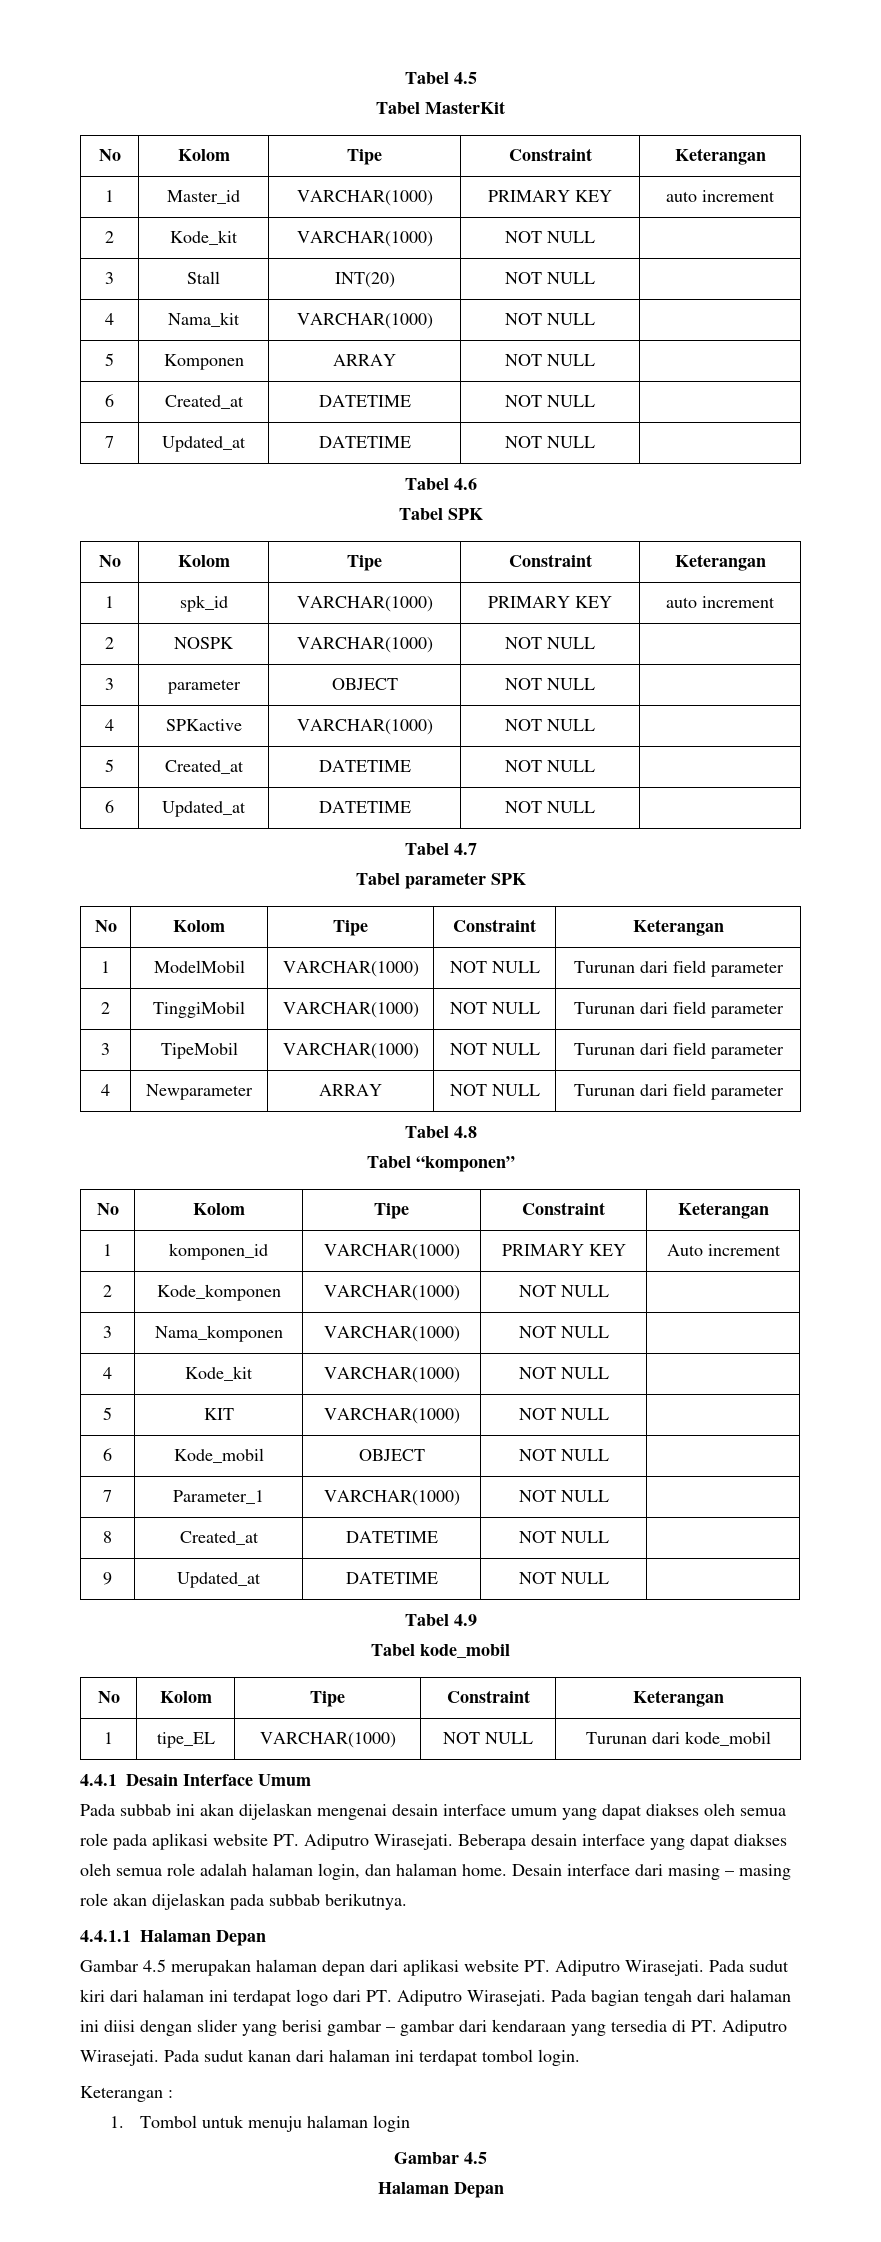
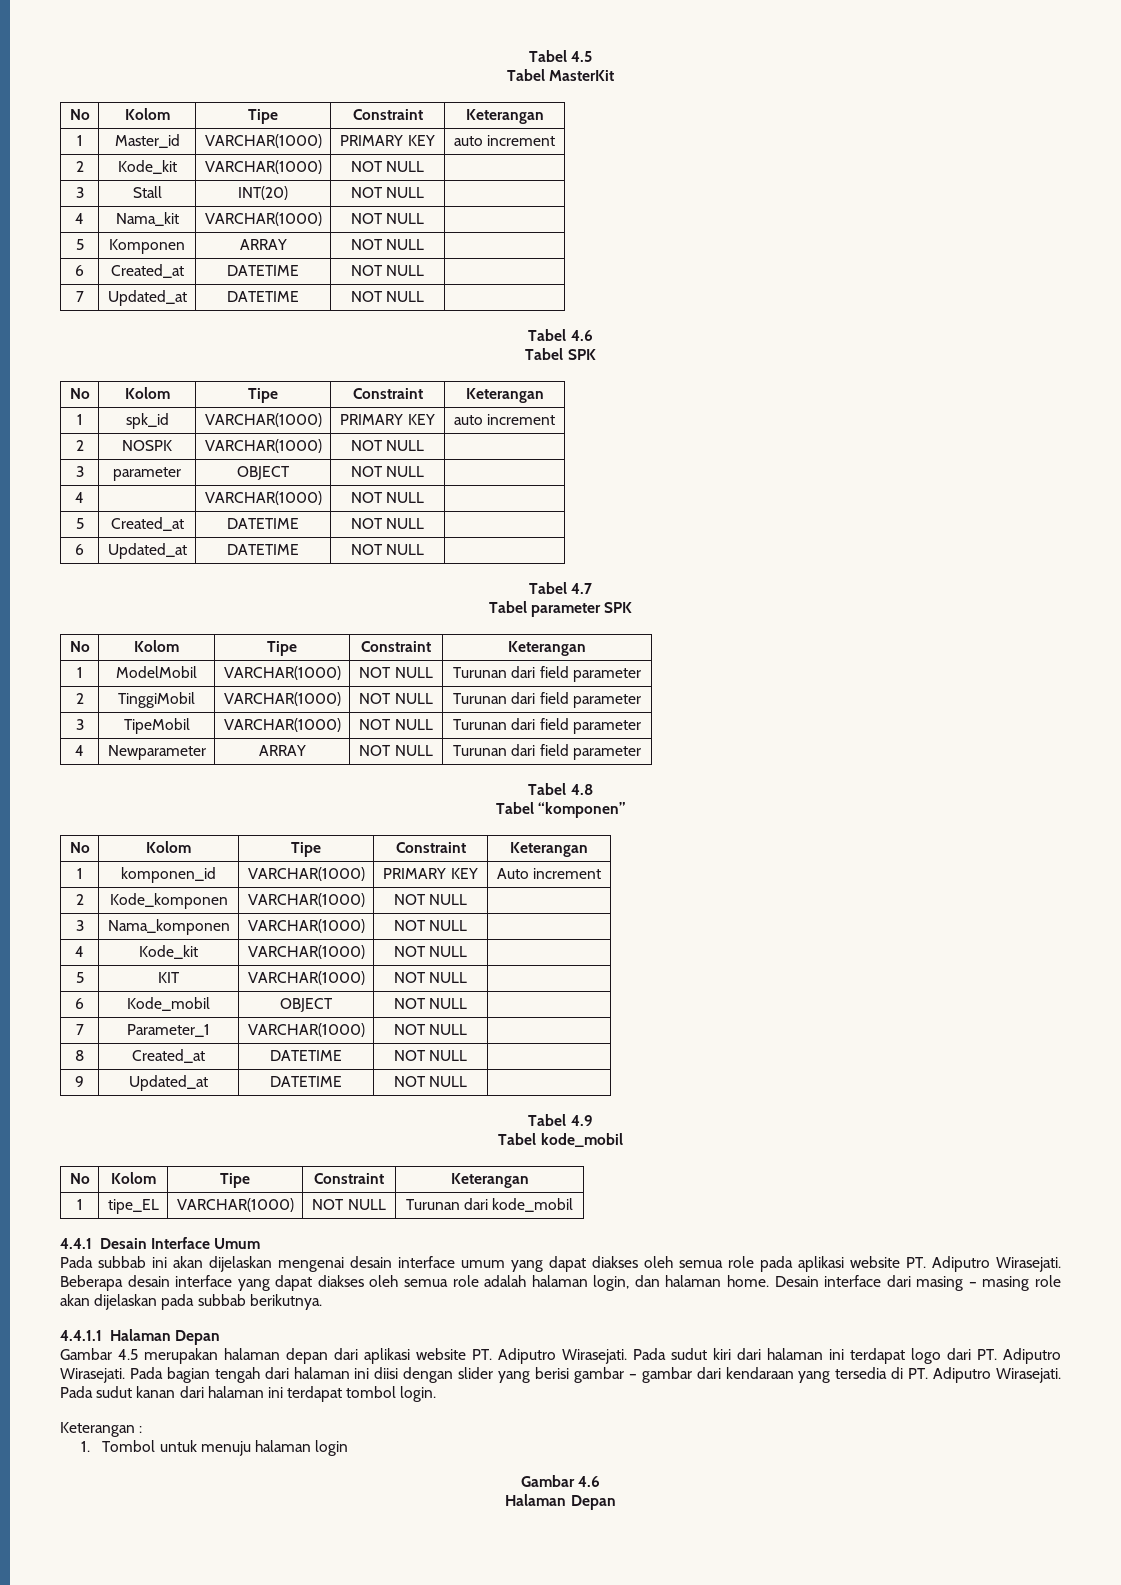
- 4 | SPKactive | VARCHAR(1000) | NOT NULL |
+ 4 | | VARCHAR(1000) | NOT NULL |
  1. Tombol untuk menuju halaman login
- Gambar 4.5
+ Gambar 4.6

